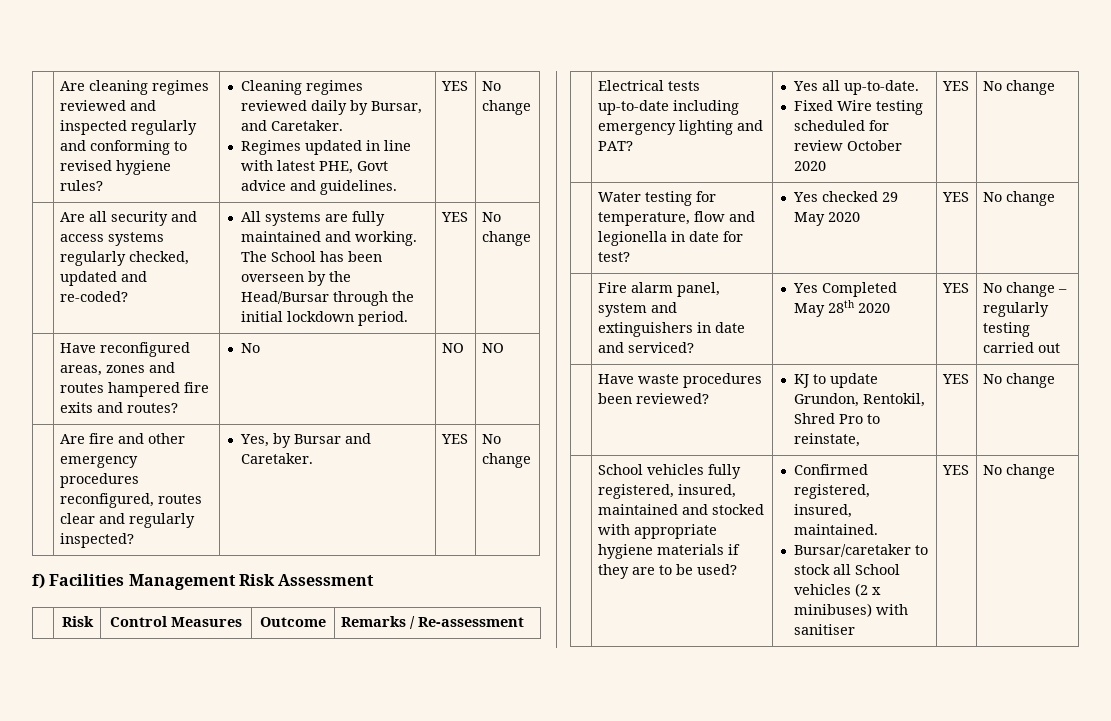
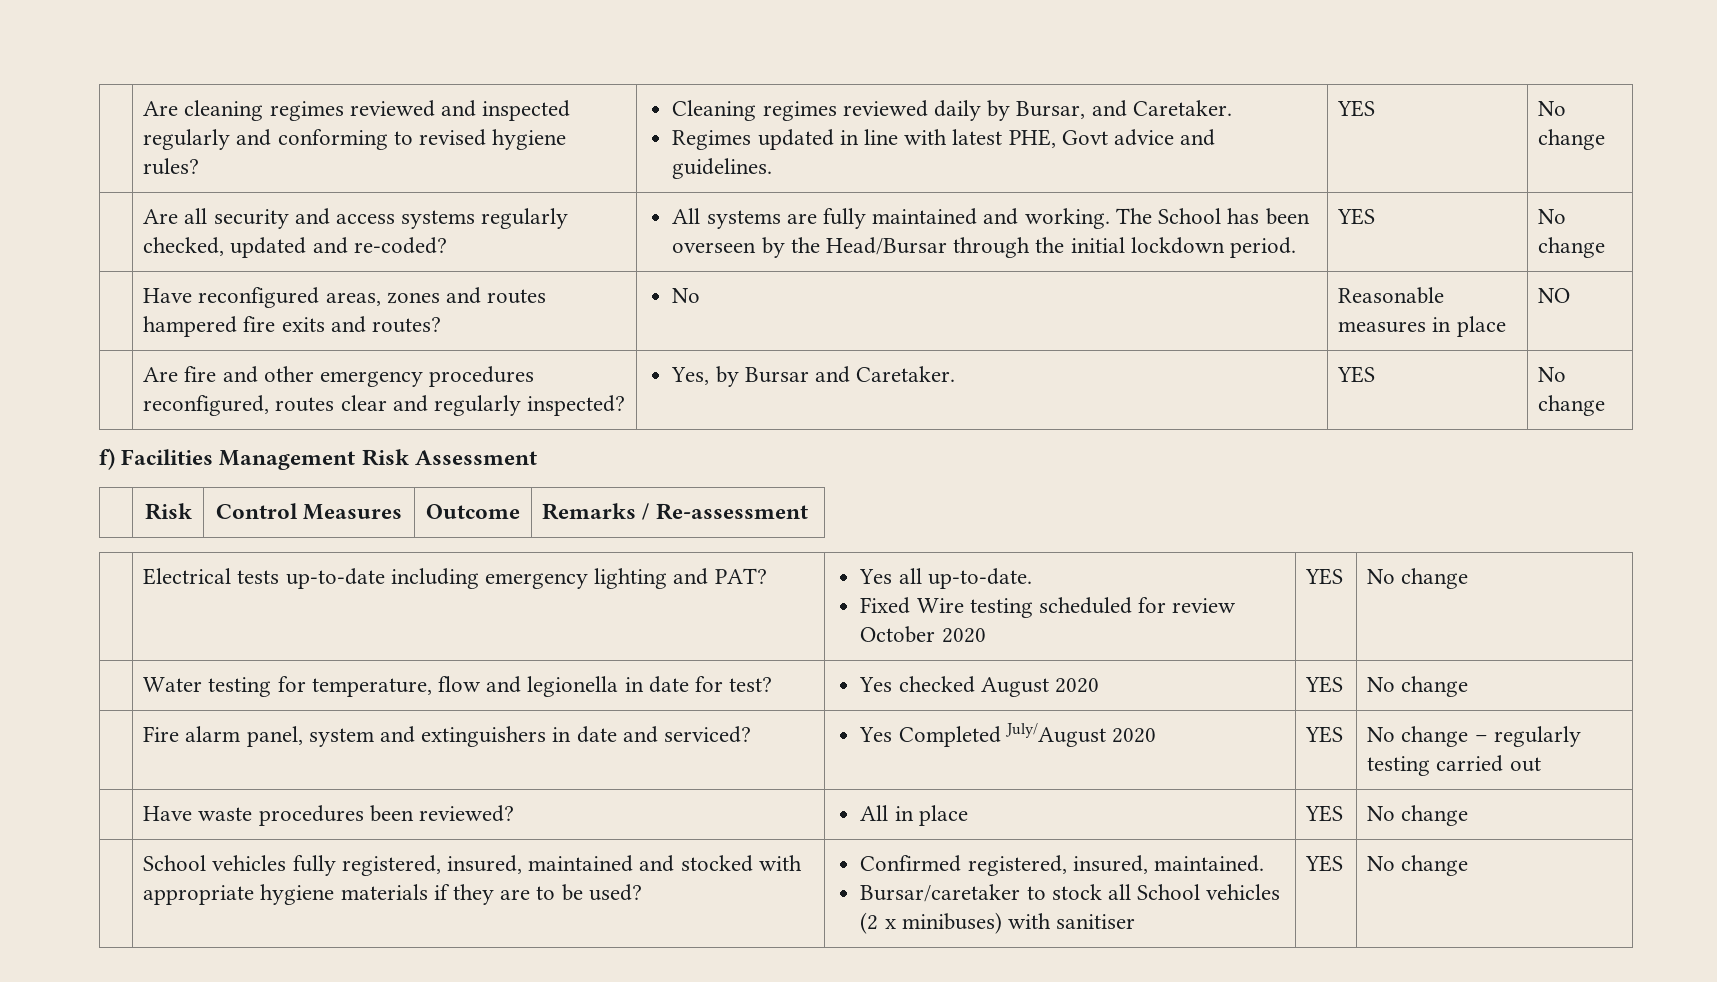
- | Have reconfigured areas, zones and routes hampered fire exits and routes? | No | NO | NO
+ | Have reconfigured areas, zones and routes hampered fire exits and routes? | No | Reasonable measures in place | NO
- | Water testing for temperature, flow and legionella in date for test? | Yes checked 29 May 2020 | YES | No change
+ | Water testing for temperature, flow and legionella in date for test? | Yes checked August 2020 | YES | No change
- | Fire alarm panel, system and extinguishers in date and serviced? | Yes Completed May 28th 2020 | YES | No change – regularly testing carried out
+ | Fire alarm panel, system and extinguishers in date and serviced? | Yes Completed July/August 2020 | YES | No change – regularly testing carried out
- | Have waste procedures been reviewed? | KJ to update Grundon, Rentokil, Shred Pro to reinstate, | YES | No change
+ | Have waste procedures been reviewed? | All in place | YES | No change

